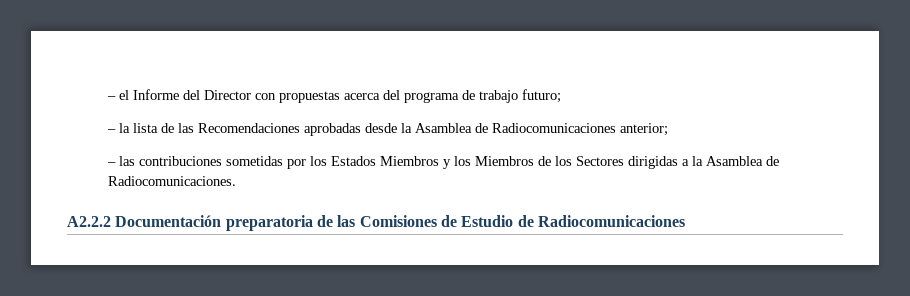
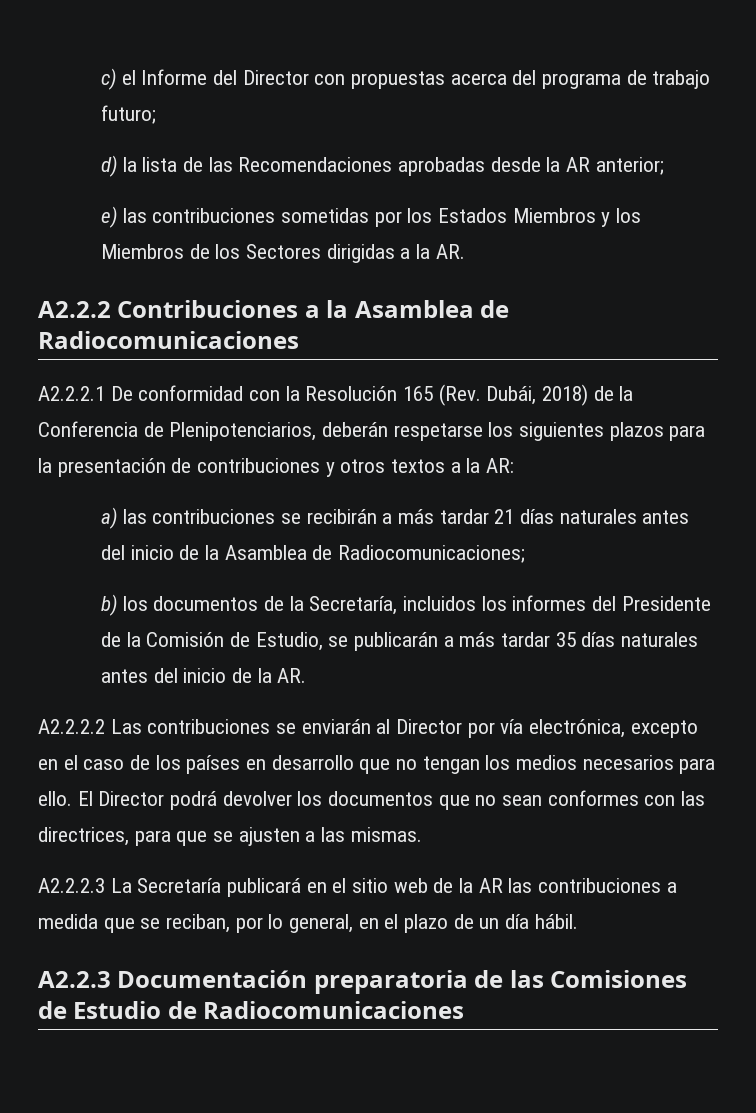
- – el Informe del Director con propuestas acerca del programa de trabajo futuro;
+ c) el Informe del Director con propuestas acerca del programa de trabajo futuro;
- – la lista de las Recomendaciones aprobadas desde la Asamblea de Radiocomunicaciones anterior;
+ d) la lista de las Recomendaciones aprobadas desde la AR anterior;
- – las contribuciones sometidas por los Estados Miembros y los Miembros de los Sectores dirigidas a la Asamblea de Radiocomunicaciones.
- A2.2.2 Documentación preparatoria de las Comisiones de Estudio de Radiocomunicaciones
+ e) las contribuciones sometidas por los Estados Miembros y los Miembros de los Sectores dirigidas a la AR.
+ А2.2.2 Contribuciones a la Asamblea de Radiocomunicaciones
+ А2.2.2.1 De conformidad con la Resolución 165 (Rev. Dubái, 2018) de la Conferencia de Plenipotenciarios, deberán respetarse los siguientes plazos para la presentación de contribuciones y otros textos a la AR:
+ a) las contribuciones se recibirán a más tardar 21 días naturales antes del inicio de la Asamblea de Radiocomunicaciones;
+ b) los documentos de la Secretaría, incluidos los informes del Presidente de la Comisión de Estudio, se publicarán a más tardar 35 días naturales antes del inicio de la AR.
+ А2.2.2.2 Las contribuciones se enviarán al Director por vía electrónica, excepto en el caso de los países en desarrollo que no tengan los medios necesarios para ello. El Director podrá devolver los documentos que no sean conformes con las directrices, para que se ajusten a las mismas.
+ А2.2.2.3 La Secretaría publicará en el sitio web de la AR las contribuciones a medida que se reciban, por lo general, en el plazo de un día hábil.
+ A2.2.3 Documentación preparatoria de las Comisiones de Estudio de Radiocomunicaciones

